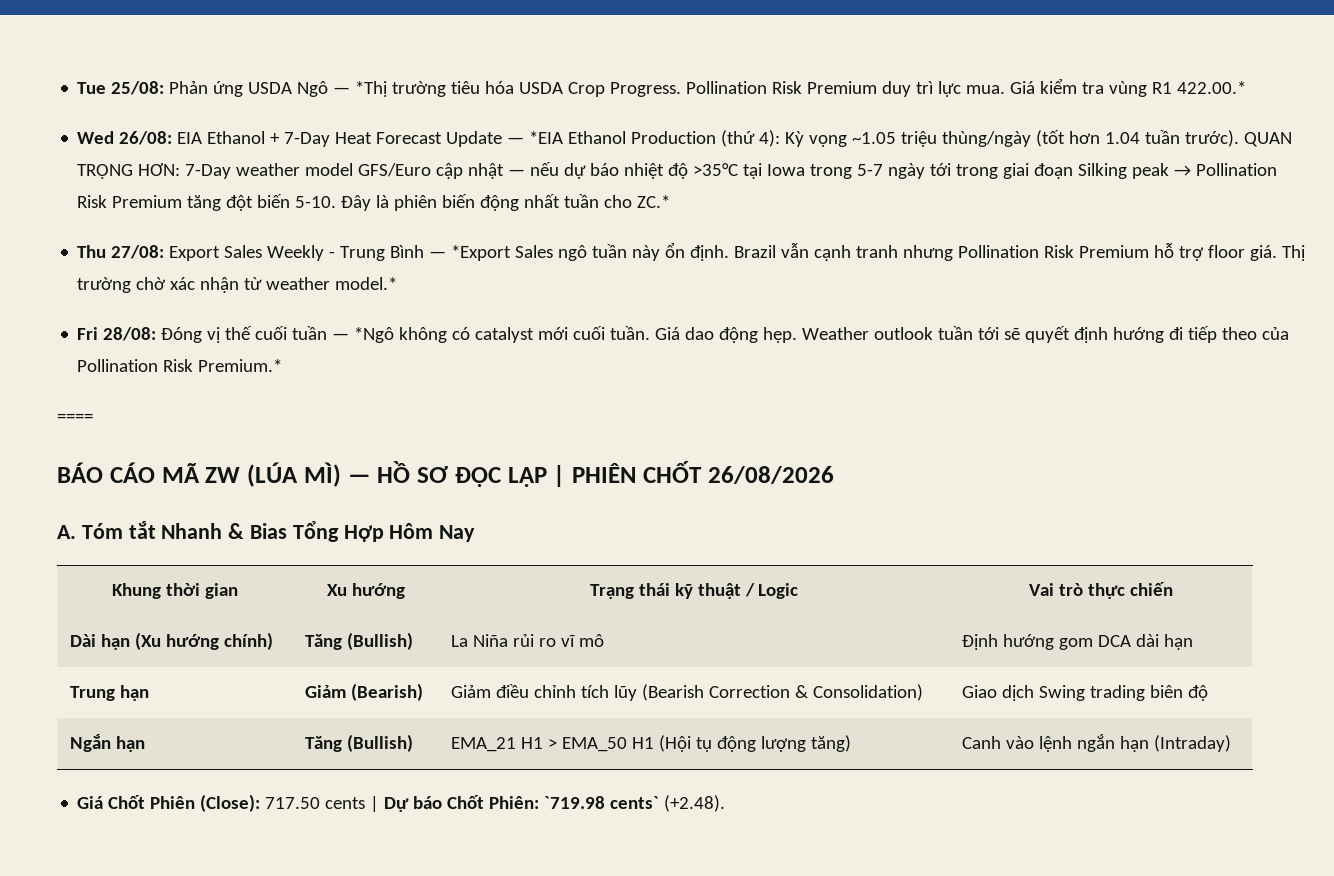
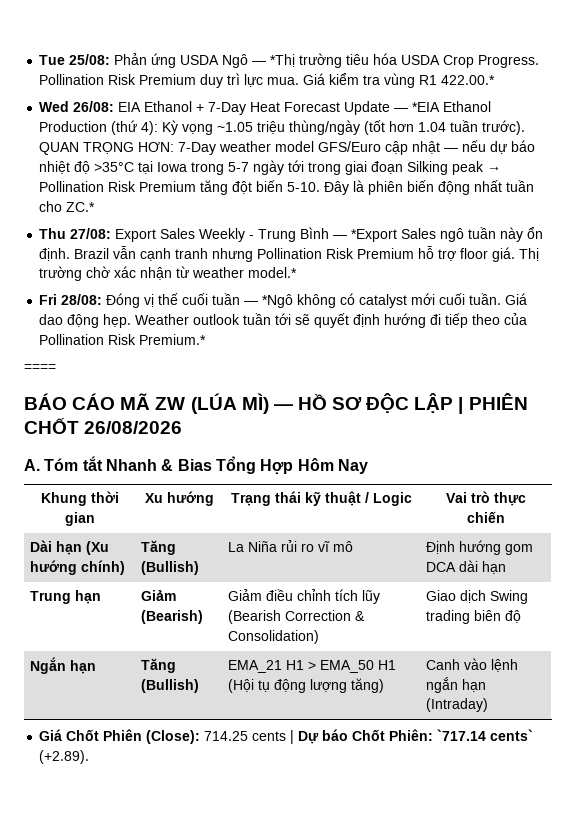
- Giá Chốt Phiên (Close): 717.50 cents | Dự báo Chốt Phiên: `719.98 cents` (+2.48).
+ Giá Chốt Phiên (Close): 714.25 cents | Dự báo Chốt Phiên: `717.14 cents` (+2.89).

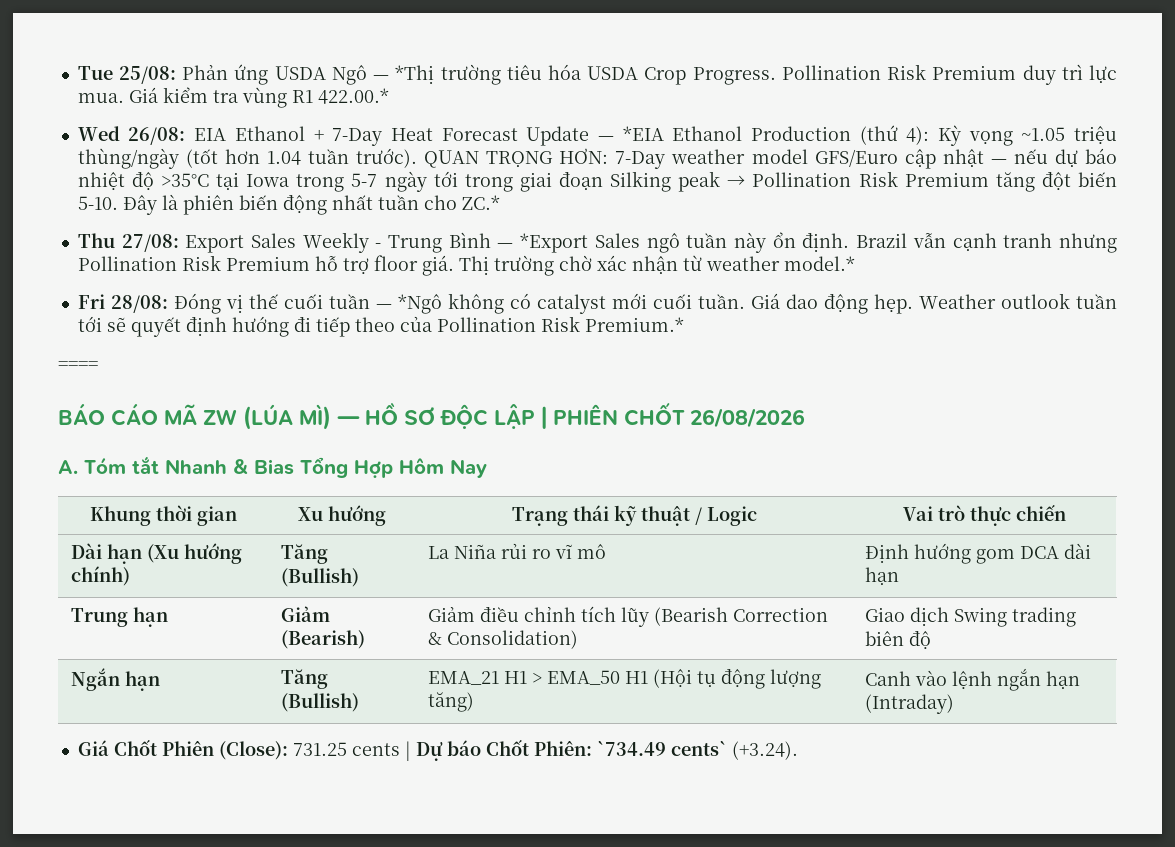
- Giá Chốt Phiên (Close): 714.25 cents | Dự báo Chốt Phiên: `717.14 cents` (+2.89).
+ Giá Chốt Phiên (Close): 731.25 cents | Dự báo Chốt Phiên: `734.49 cents` (+3.24).

